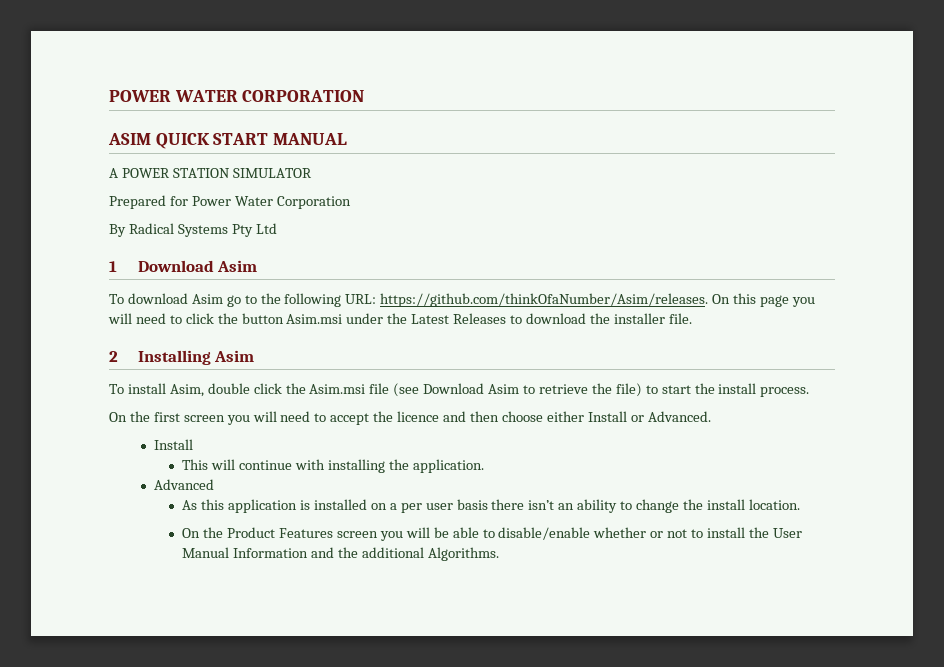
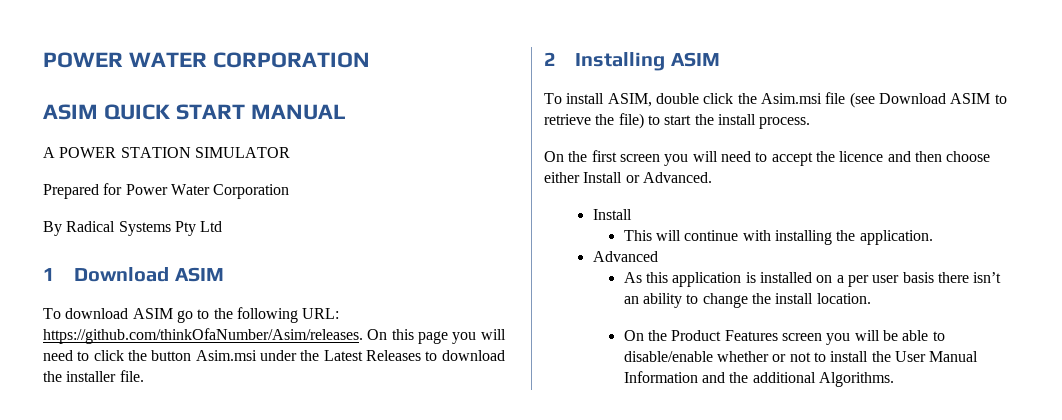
- 1 Download Asim
+ 1 Download ASIM
- To download Asim go to the following URL: https://github.com/thinkOfaNumber/Asim/releases. On this page you will need to click the button Asim.msi under the Latest Releases to download the installer file.
+ To download ASIM go to the following URL: https://github.com/thinkOfaNumber/Asim/releases. On this page you will need to click the button Asim.msi under the Latest Releases to download the installer file.
- 2 Installing Asim
+ 2 Installing ASIM
- To install Asim, double click the Asim.msi file (see Download Asim to retrieve the file) to start the install process.
+ To install ASIM, double click the Asim.msi file (see Download ASIM to retrieve the file) to start the install process.

